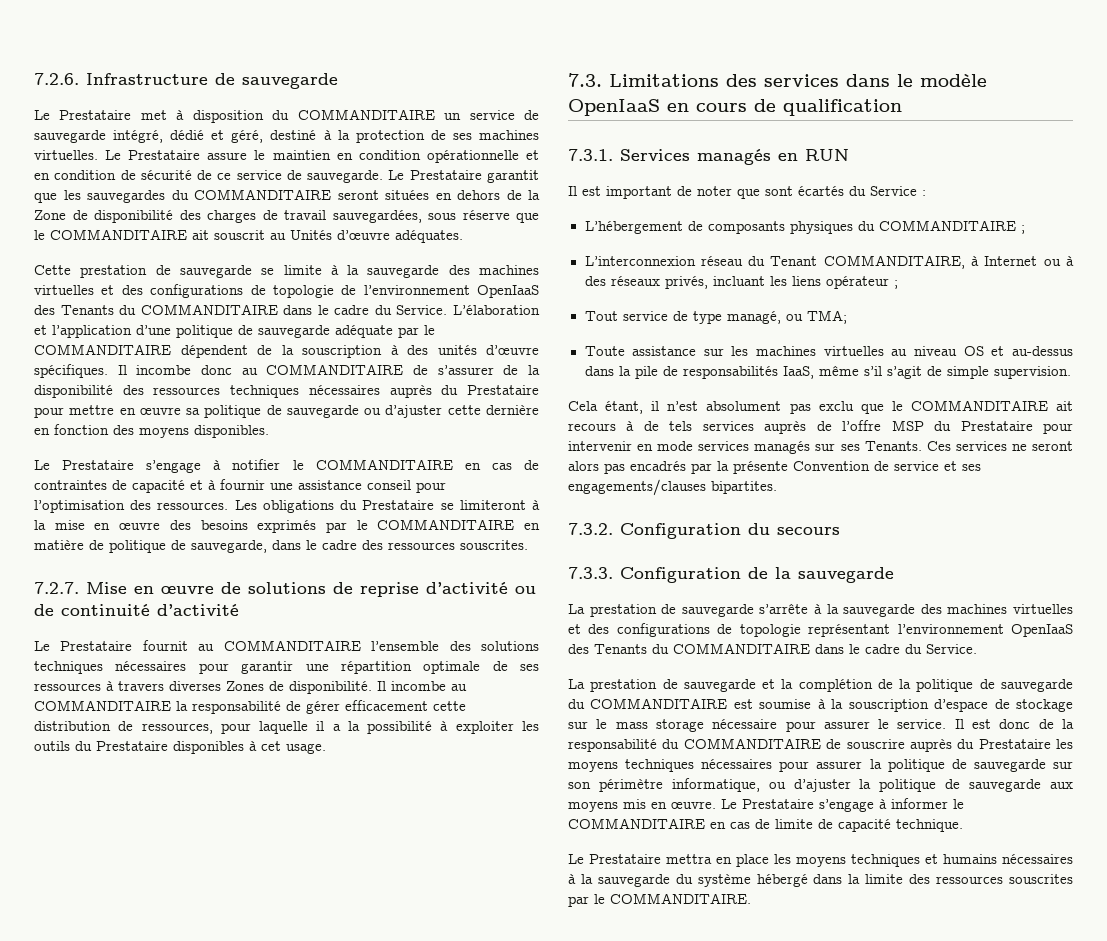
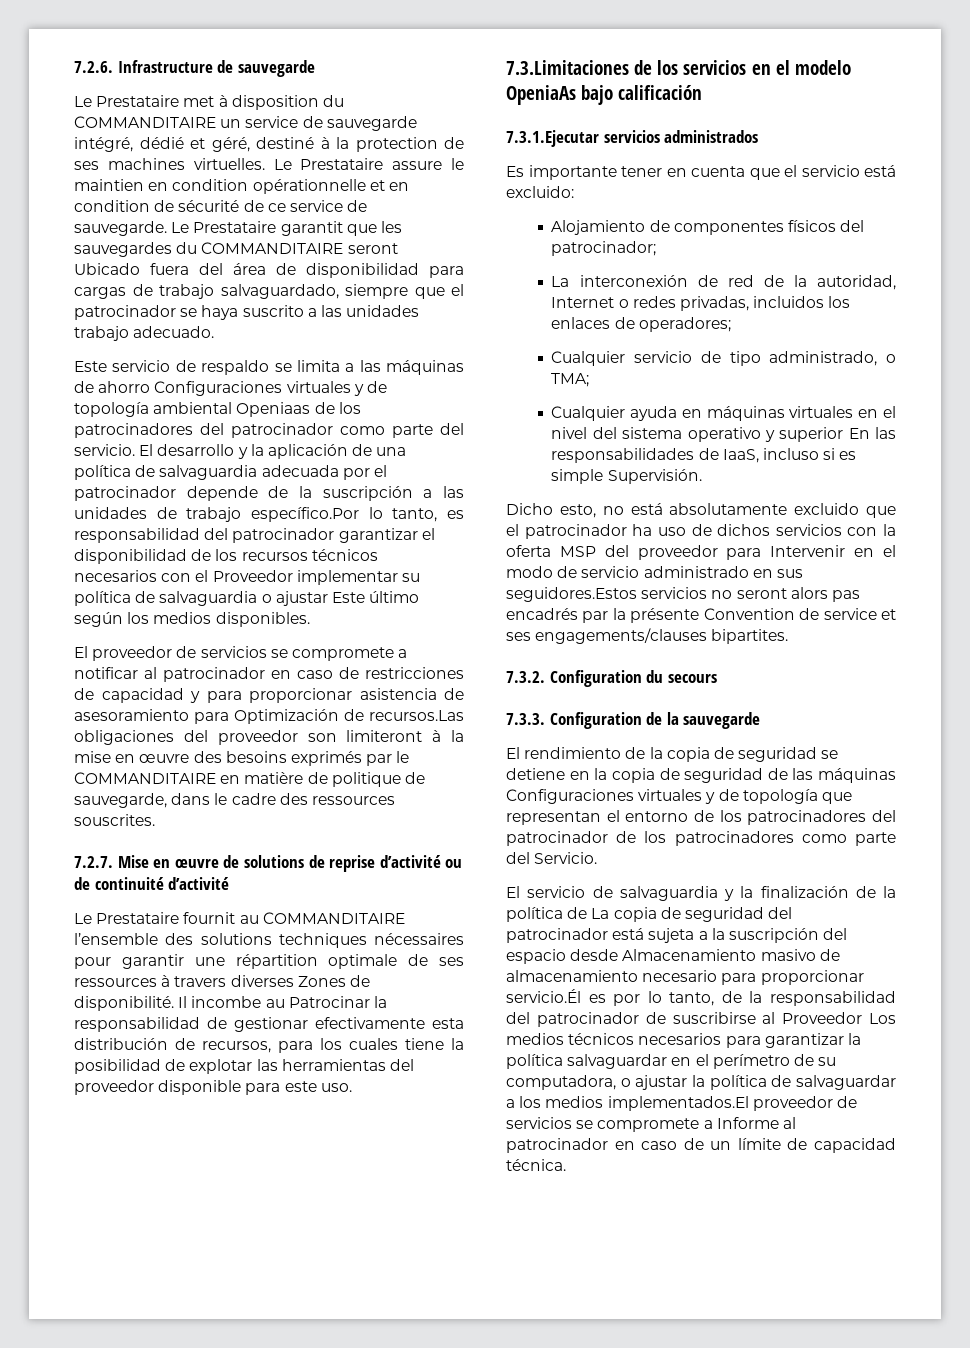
- Le Prestataire garantit que les sauvegardes du COMMANDITAIRE seront situées en dehors de la Zone de disponibilité des charges de travail sauvegardées, sous réserve que le COMMANDITAIRE ait souscrit au Unités d’œuvre adéquates.
- Cette prestation de sauvegarde se limite à la sauvegarde des machines virtuelles et des configurations de topologie de l’environnement OpenIaaS des Tenants du COMMANDITAIRE dans le cadre du Service. L’élaboration et l’application d’une politique de sauvegarde adéquate par le COMMANDITAIRE dépendent de la souscription à des unités d’œuvre spécifiques. Il incombe donc au COMMANDITAIRE de s’assurer de la disponibilité des ressources techniques nécessaires auprès du Prestataire pour mettre en œuvre sa politique de sauvegarde ou d’ajuster cette dernière en fonction des moyens disponibles.
- Le Prestataire s’engage à notifier le COMMANDITAIRE en cas de contraintes de capacité et à fournir une assistance conseil pour l’optimisation des ressources. Les obligations du Prestataire se limiteront à la mise en œuvre des besoins exprimés par le COMMANDITAIRE en matière de politique de sauvegarde, dans le cadre des ressources souscrites.
+ Le Prestataire garantit que les sauvegardes du COMMANDITAIRE seront Ubicado fuera del área de disponibilidad para cargas de trabajo salvaguardado, siempre que el patrocinador se haya suscrito a las unidades trabajo adecuado.
+ Este servicio de respaldo se limita a las máquinas de ahorro Configuraciones virtuales y de topología ambiental Openiaas de los patrocinadores del patrocinador como parte del servicio. El desarrollo y la aplicación de una política de salvaguardia adecuada por el patrocinador depende de la suscripción a las unidades de trabajo específico.Por lo tanto, es responsabilidad del patrocinador garantizar el disponibilidad de los recursos técnicos necesarios con el Proveedor implementar su política de salvaguardia o ajustar Este último según los medios disponibles.
+ El proveedor de servicios se compromete a notificar al patrocinador en caso de restricciones de capacidad y para proporcionar asistencia de asesoramiento para Optimización de recursos.Las obligaciones del proveedor son limiteront à la mise en œuvre des besoins exprimés par le COMMANDITAIRE en matière de politique de sauvegarde, dans le cadre des ressources souscrites.
- Il incombe au COMMANDITAIRE la responsabilité de gérer efficacement cette distribution de ressources, pour laquelle il a la possibilité à exploiter les outils du Prestataire disponibles à cet usage.
- 7.3. Limitations des services dans le modèle OpenIaaS en cours de qualification
- 7.3.1. Services managés en RUN
- Il est important de noter que sont écartés du Service :
- L’hébergement de composants physiques du COMMANDITAIRE ;
- L’interconnexion réseau du Tenant COMMANDITAIRE, à Internet ou à des réseaux privés, incluant les liens opérateur ;
- Tout service de type managé, ou TMA;
- Toute assistance sur les machines virtuelles au niveau OS et au-dessus dans la pile de responsabilités IaaS, même s’il s’agit de simple supervision.
- Cela étant, il n’est absolument pas exclu que le COMMANDITAIRE ait recours à de tels services auprès de l’offre MSP du Prestataire pour intervenir en mode services managés sur ses Tenants. Ces services ne seront alors pas encadrés par la présente Convention de service et ses engagements/clauses bipartites.
+ Il incombe au Patrocinar la responsabilidad de gestionar efectivamente esta distribución de recursos, para los cuales tiene la posibilidad de explotar las herramientas del proveedor disponible para este uso.
+ 7.3.Limitaciones de los servicios en el modelo OpeniaAs bajo calificación
+ 7.3.1.Ejecutar servicios administrados
+ Es importante tener en cuenta que el servicio está excluido:
+ Alojamiento de componentes físicos del patrocinador;
+ La interconexión de red de la autoridad, Internet o redes privadas, incluidos los enlaces de operadores;
+ Cualquier servicio de tipo administrado, o TMA;
+ Cualquier ayuda en máquinas virtuales en el nivel del sistema operativo y superior En las responsabilidades de IaaS, incluso si es simple Supervisión.
+ Dicho esto, no está absolutamente excluido que el patrocinador ha uso de dichos servicios con la oferta MSP del proveedor para Intervenir en el modo de servicio administrado en sus seguidores.Estos servicios no seront alors pas encadrés par la présente Convention de service et ses engagements/clauses bipartites.
- La prestation de sauvegarde s’arrête à la sauvegarde des machines virtuelles et des configurations de topologie représentant l’environnement OpenIaaS des Tenants du COMMANDITAIRE dans le cadre du Service.
- La prestation de sauvegarde et la complétion de la politique de sauvegarde du COMMANDITAIRE est soumise à la souscription d’espace de stockage sur le mass storage nécessaire pour assurer le service. Il est donc de la responsabilité du COMMANDITAIRE de souscrire auprès du Prestataire les moyens techniques nécessaires pour assurer la politique de sauvegarde sur son périmètre informatique, ou d’ajuster la politique de sauvegarde aux moyens mis en œuvre. Le Prestataire s’engage à informer le COMMANDITAIRE en cas de limite de capacité technique.
- Le Prestataire mettra en place les moyens techniques et humains nécessaires à la sauvegarde du système hébergé dans la limite des ressources souscrites par le COMMANDITAIRE.
+ El rendimiento de la copia de seguridad se detiene en la copia de seguridad de las máquinas Configuraciones virtuales y de topología que representan el entorno de los patrocinadores del patrocinador de los patrocinadores como parte del Servicio.
+ El servicio de salvaguardia y la finalización de la política de La copia de seguridad del patrocinador está sujeta a la suscripción del espacio desde Almacenamiento masivo de almacenamiento necesario para proporcionar servicio.Él es por lo tanto, de la responsabilidad del patrocinador de suscribirse al Proveedor Los medios técnicos necesarios para garantizar la política salvaguardar en el perímetro de su computadora, o ajustar la política de salvaguardar a los medios implementados.El proveedor de servicios se compromete a Informe al patrocinador en caso de un límite de capacidad técnica.

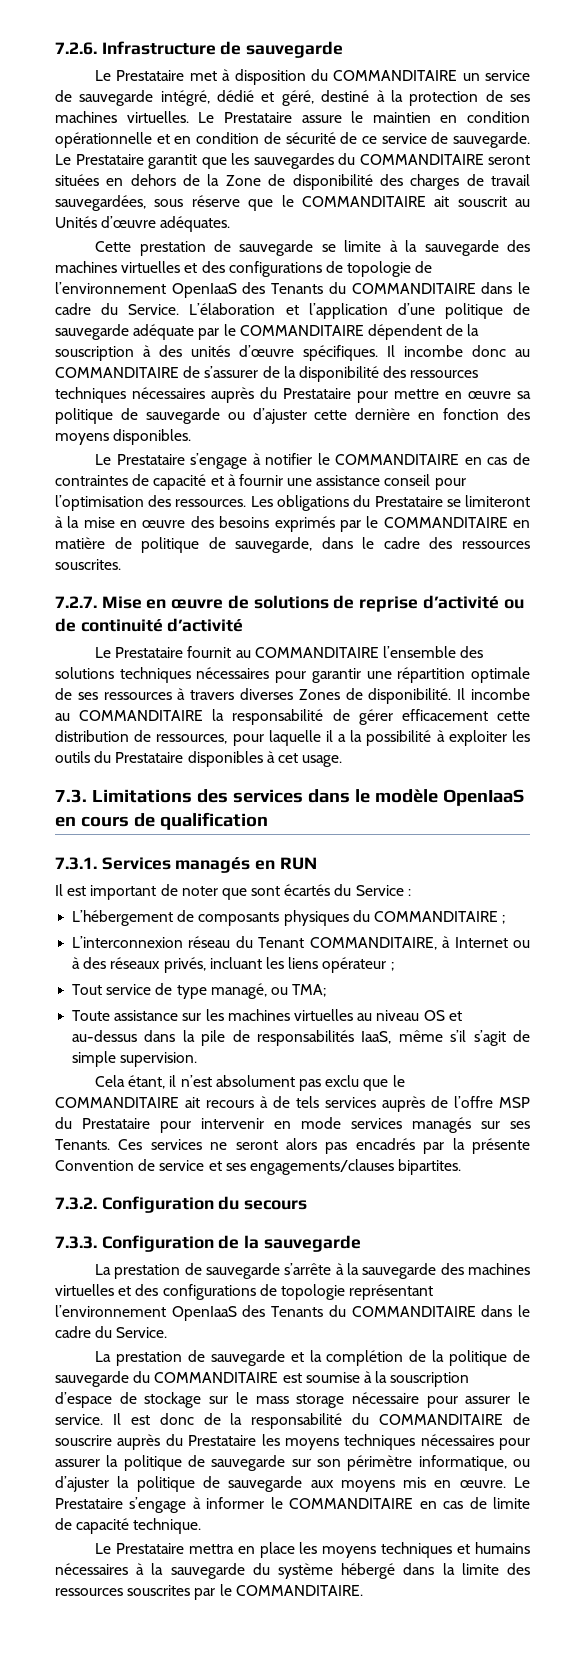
- Le Prestataire garantit que les sauvegardes du COMMANDITAIRE seront Ubicado fuera del área de disponibilidad para cargas de trabajo salvaguardado, siempre que el patrocinador se haya suscrito a las unidades trabajo adecuado.
- Este servicio de respaldo se limita a las máquinas de ahorro Configuraciones virtuales y de topología ambiental Openiaas de los patrocinadores del patrocinador como parte del servicio. El desarrollo y la aplicación de una política de salvaguardia adecuada por el patrocinador depende de la suscripción a las unidades de trabajo específico.Por lo tanto, es responsabilidad del patrocinador garantizar el disponibilidad de los recursos técnicos necesarios con el Proveedor implementar su política de salvaguardia o ajustar Este último según los medios disponibles.
- El proveedor de servicios se compromete a notificar al patrocinador en caso de restricciones de capacidad y para proporcionar asistencia de asesoramiento para Optimización de recursos.Las obligaciones del proveedor son limiteront à la mise en œuvre des besoins exprimés par le COMMANDITAIRE en matière de politique de sauvegarde, dans le cadre des ressources souscrites.
+ Le Prestataire garantit que les sauvegardes du COMMANDITAIRE seront situées en dehors de la Zone de disponibilité des charges de travail sauvegardées, sous réserve que le COMMANDITAIRE ait souscrit au Unités d’œuvre adéquates.
+ Cette prestation de sauvegarde se limite à la sauvegarde des machines virtuelles et des configurations de topologie de l’environnement OpenIaaS des Tenants du COMMANDITAIRE dans le cadre du Service. L’élaboration et l’application d’une politique de sauvegarde adéquate par le COMMANDITAIRE dépendent de la souscription à des unités d’œuvre spécifiques. Il incombe donc au COMMANDITAIRE de s’assurer de la disponibilité des ressources techniques nécessaires auprès du Prestataire pour mettre en œuvre sa politique de sauvegarde ou d’ajuster cette dernière en fonction des moyens disponibles.
+ Le Prestataire s’engage à notifier le COMMANDITAIRE en cas de contraintes de capacité et à fournir une assistance conseil pour l’optimisation des ressources. Les obligations du Prestataire se limiteront à la mise en œuvre des besoins exprimés par le COMMANDITAIRE en matière de politique de sauvegarde, dans le cadre des ressources souscrites.
- Il incombe au Patrocinar la responsabilidad de gestionar efectivamente esta distribución de recursos, para los cuales tiene la posibilidad de explotar las herramientas del proveedor disponible para este uso.
- 7.3.Limitaciones de los servicios en el modelo OpeniaAs bajo calificación
- 7.3.1.Ejecutar servicios administrados
- Es importante tener en cuenta que el servicio está excluido:
- Alojamiento de componentes físicos del patrocinador;
- La interconexión de red de la autoridad, Internet o redes privadas, incluidos los enlaces de operadores;
- Cualquier servicio de tipo administrado, o TMA;
- Cualquier ayuda en máquinas virtuales en el nivel del sistema operativo y superior En las responsabilidades de IaaS, incluso si es simple Supervisión.
- Dicho esto, no está absolutamente excluido que el patrocinador ha uso de dichos servicios con la oferta MSP del proveedor para Intervenir en el modo de servicio administrado en sus seguidores.Estos servicios no seront alors pas encadrés par la présente Convention de service et ses engagements/clauses bipartites.
+ Il incombe au COMMANDITAIRE la responsabilité de gérer efficacement cette distribution de ressources, pour laquelle il a la possibilité à exploiter les outils du Prestataire disponibles à cet usage.
+ 7.3. Limitations des services dans le modèle OpenIaaS en cours de qualification
+ 7.3.1. Services managés en RUN
+ Il est important de noter que sont écartés du Service :
+ L’hébergement de composants physiques du COMMANDITAIRE ;
+ L’interconnexion réseau du Tenant COMMANDITAIRE, à Internet ou à des réseaux privés, incluant les liens opérateur ;
+ Tout service de type managé, ou TMA;
+ Toute assistance sur les machines virtuelles au niveau OS et au-dessus dans la pile de responsabilités IaaS, même s’il s’agit de simple supervision.
+ Cela étant, il n’est absolument pas exclu que le COMMANDITAIRE ait recours à de tels services auprès de l’offre MSP du Prestataire pour intervenir en mode services managés sur ses Tenants. Ces services ne seront alors pas encadrés par la présente Convention de service et ses engagements/clauses bipartites.
- El rendimiento de la copia de seguridad se detiene en la copia de seguridad de las máquinas Configuraciones virtuales y de topología que representan el entorno de los patrocinadores del patrocinador de los patrocinadores como parte del Servicio.
- El servicio de salvaguardia y la finalización de la política de La copia de seguridad del patrocinador está sujeta a la suscripción del espacio desde Almacenamiento masivo de almacenamiento necesario para proporcionar servicio.Él es por lo tanto, de la responsabilidad del patrocinador de suscribirse al Proveedor Los medios técnicos necesarios para garantizar la política salvaguardar en el perímetro de su computadora, o ajustar la política de salvaguardar a los medios implementados.El proveedor de servicios se compromete a Informe al patrocinador en caso de un límite de capacidad técnica.
+ La prestation de sauvegarde s’arrête à la sauvegarde des machines virtuelles et des configurations de topologie représentant l’environnement OpenIaaS des Tenants du COMMANDITAIRE dans le cadre du Service.
+ La prestation de sauvegarde et la complétion de la politique de sauvegarde du COMMANDITAIRE est soumise à la souscription d’espace de stockage sur le mass storage nécessaire pour assurer le service. Il est donc de la responsabilité du COMMANDITAIRE de souscrire auprès du Prestataire les moyens techniques nécessaires pour assurer la politique de sauvegarde sur son périmètre informatique, ou d’ajuster la politique de sauvegarde aux moyens mis en œuvre. Le Prestataire s’engage à informer le COMMANDITAIRE en cas de limite de capacité technique.
+ Le Prestataire mettra en place les moyens techniques et humains nécessaires à la sauvegarde du système hébergé dans la limite des ressources souscrites par le COMMANDITAIRE.

